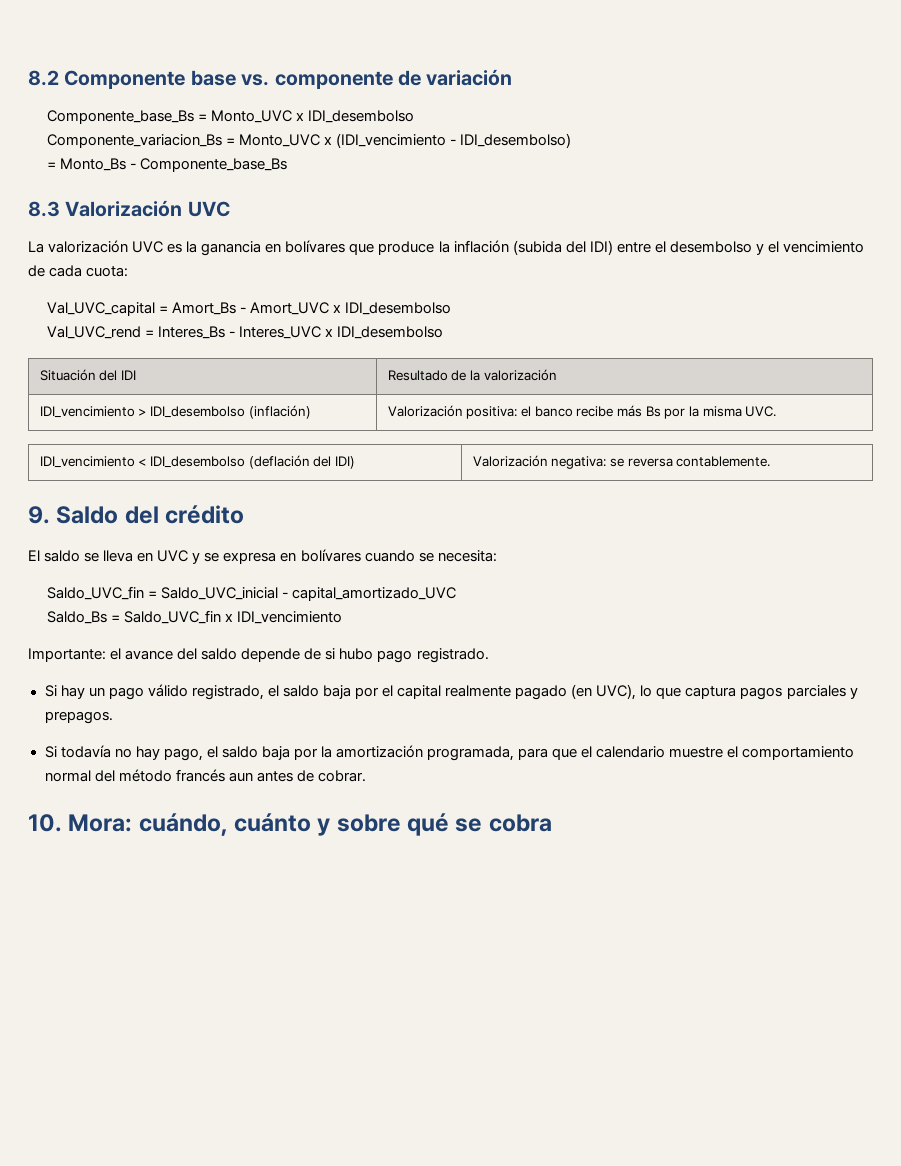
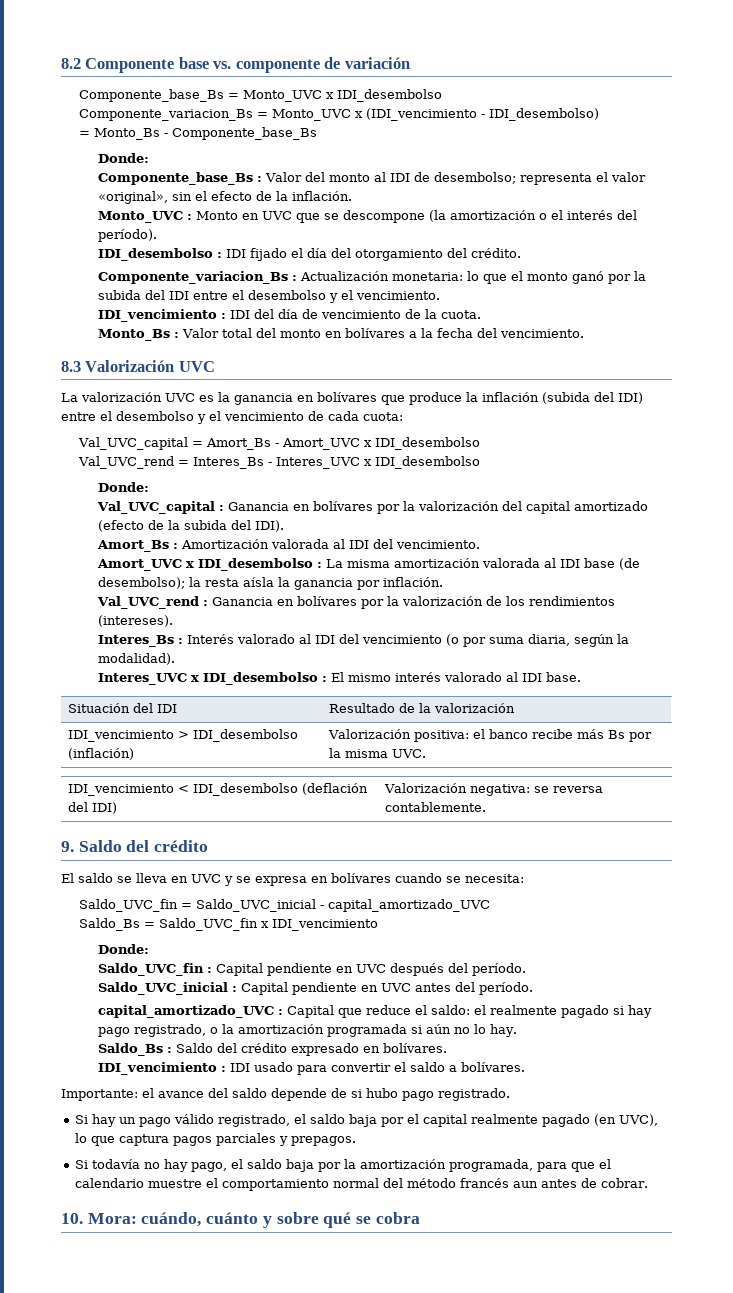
  = Monto_Bs - Componente_base_Bs
+ Donde:
+ Componente_base_Bs : Valor del monto al IDI de desembolso; representa el valor «original», sin el efecto de la inflación.
+ Monto_UVC : Monto en UVC que se descompone (la amortización o el interés del período).
+ IDI_desembolso : IDI fijado el día del otorgamiento del crédito.
+ Componente_variacion_Bs : Actualización monetaria: lo que el monto ganó por la subida del IDI entre el desembolso y el vencimiento.
+ IDI_vencimiento : IDI del día de vencimiento de la cuota.
+ Monto_Bs : Valor total del monto en bolívares a la fecha del vencimiento.
  Val_UVC_rend = Interes_Bs - Interes_UVC x IDI_desembolso
+ Donde:
+ Val_UVC_capital : Ganancia en bolívares por la valorización del capital amortizado (efecto de la subida del IDI).
+ Amort_Bs : Amortización valorada al IDI del vencimiento.
+ Amort_UVC x IDI_desembolso : La misma amortización valorada al IDI base (de desembolso); la resta aísla la ganancia por inflación.
+ Val_UVC_rend : Ganancia en bolívares por la valorización de los rendimientos (intereses).
+ Interes_Bs : Interés valorado al IDI del vencimiento (o por suma diaria, según la modalidad).
+ Interes_UVC x IDI_desembolso : El mismo interés valorado al IDI base.
  Saldo_Bs = Saldo_UVC_fin x IDI_vencimiento
+ Donde:
+ Saldo_UVC_fin : Capital pendiente en UVC después del período.
+ Saldo_UVC_inicial : Capital pendiente en UVC antes del período.
+ capital_amortizado_UVC : Capital que reduce el saldo: el realmente pagado si hay pago registrado, o la amortización programada si aún no lo hay.
+ Saldo_Bs : Saldo del crédito expresado en bolívares.
+ IDI_vencimiento : IDI usado para convertir el saldo a bolívares.

